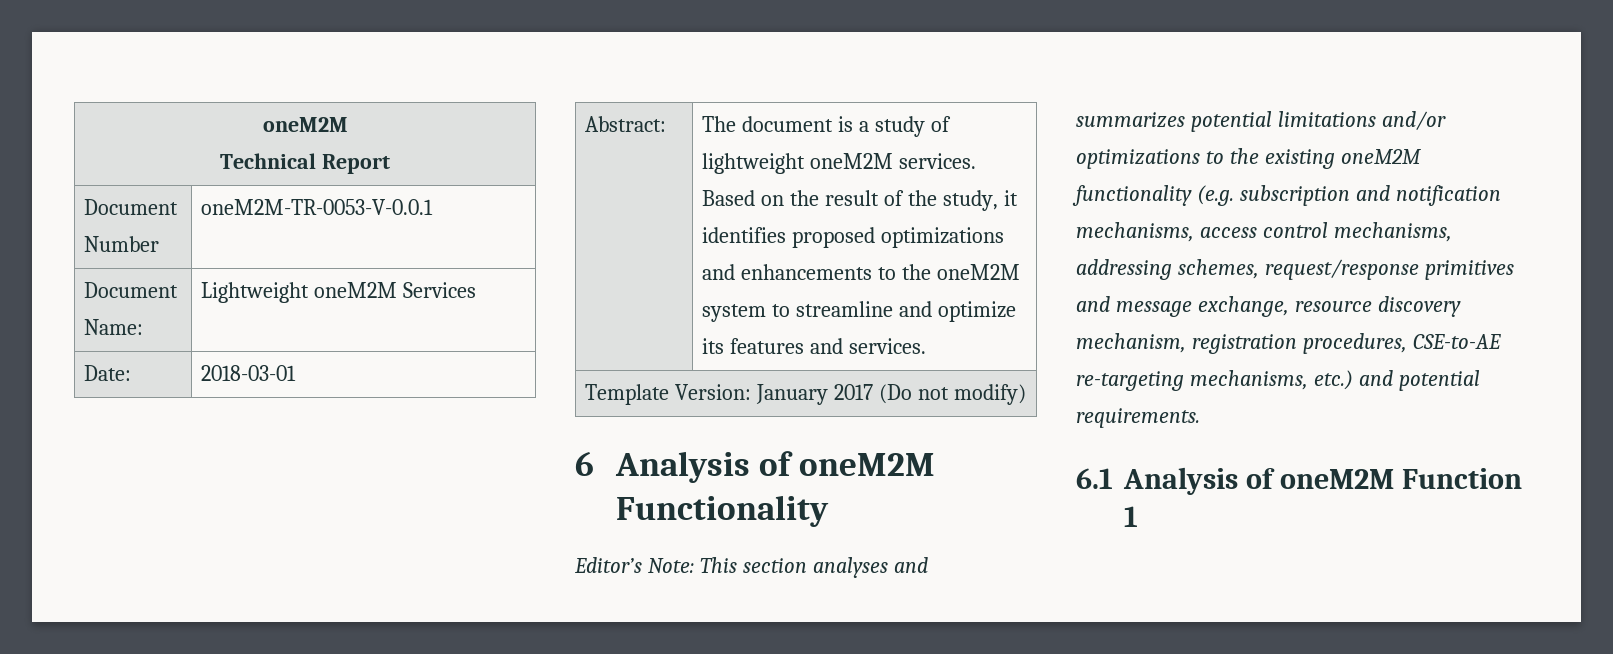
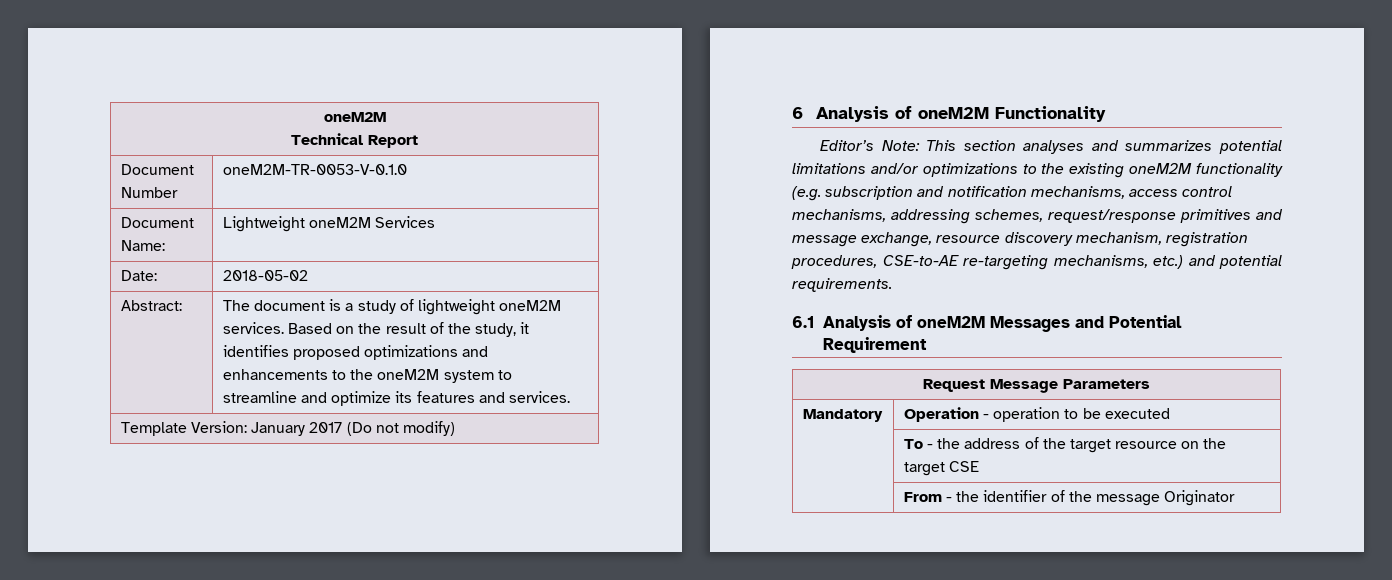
- Document Number | oneM2M-TR-0053-V-0.0.1
+ Document Number | oneM2M-TR-0053-V-0.1.0
- Date: | 2018-03-01
+ Date: | 2018-05-02
- 6.1 Analysis of oneM2M Function 1
+ 6.1 Analysis of oneM2M Messages and Potential Requirement
+ Request Message Parameters
+ Mandatory | Operation - operation to be executed
+ | To - the address of the target resource on the target CSE
+ | From - the identifier of the message Originator

